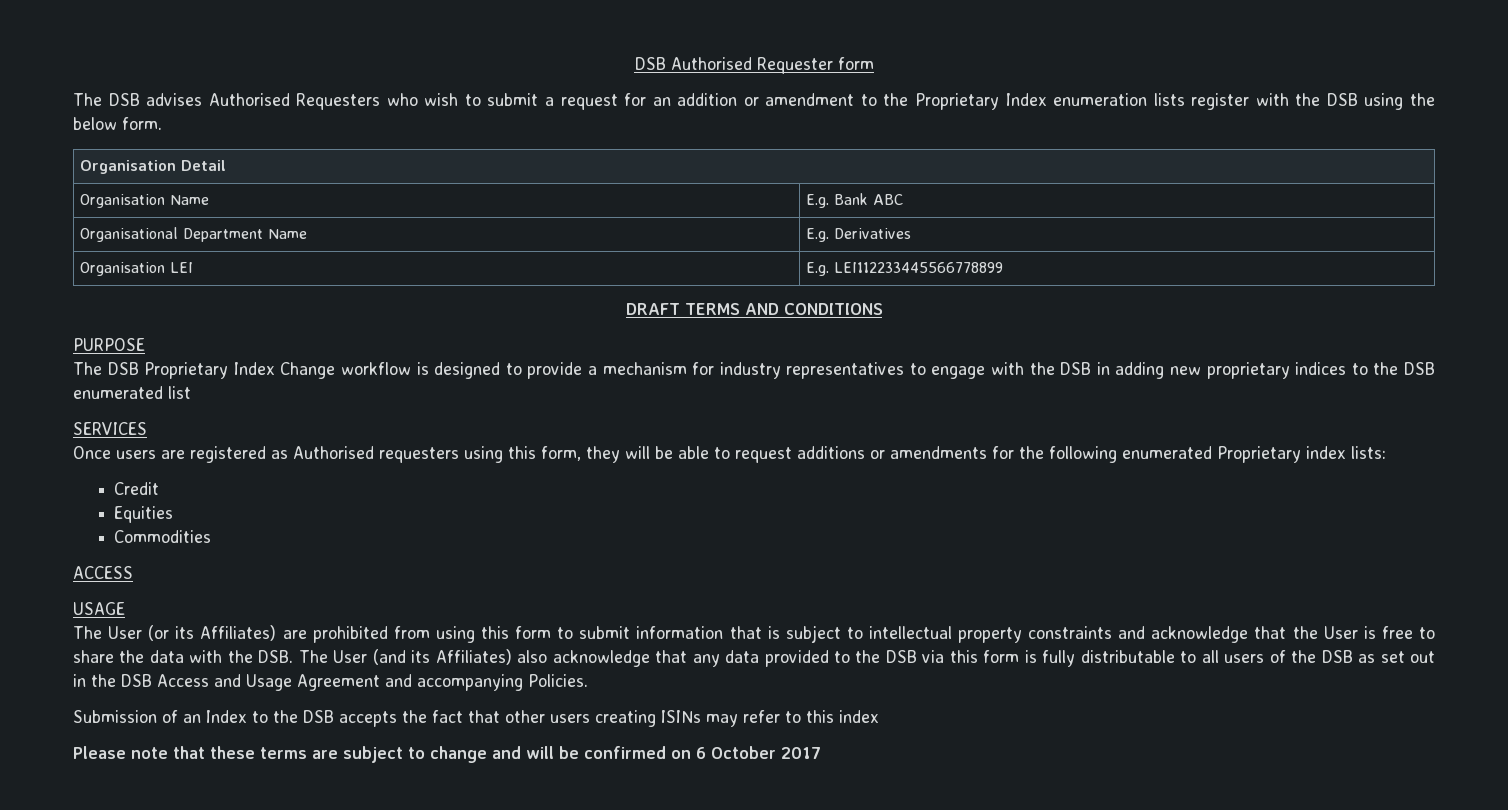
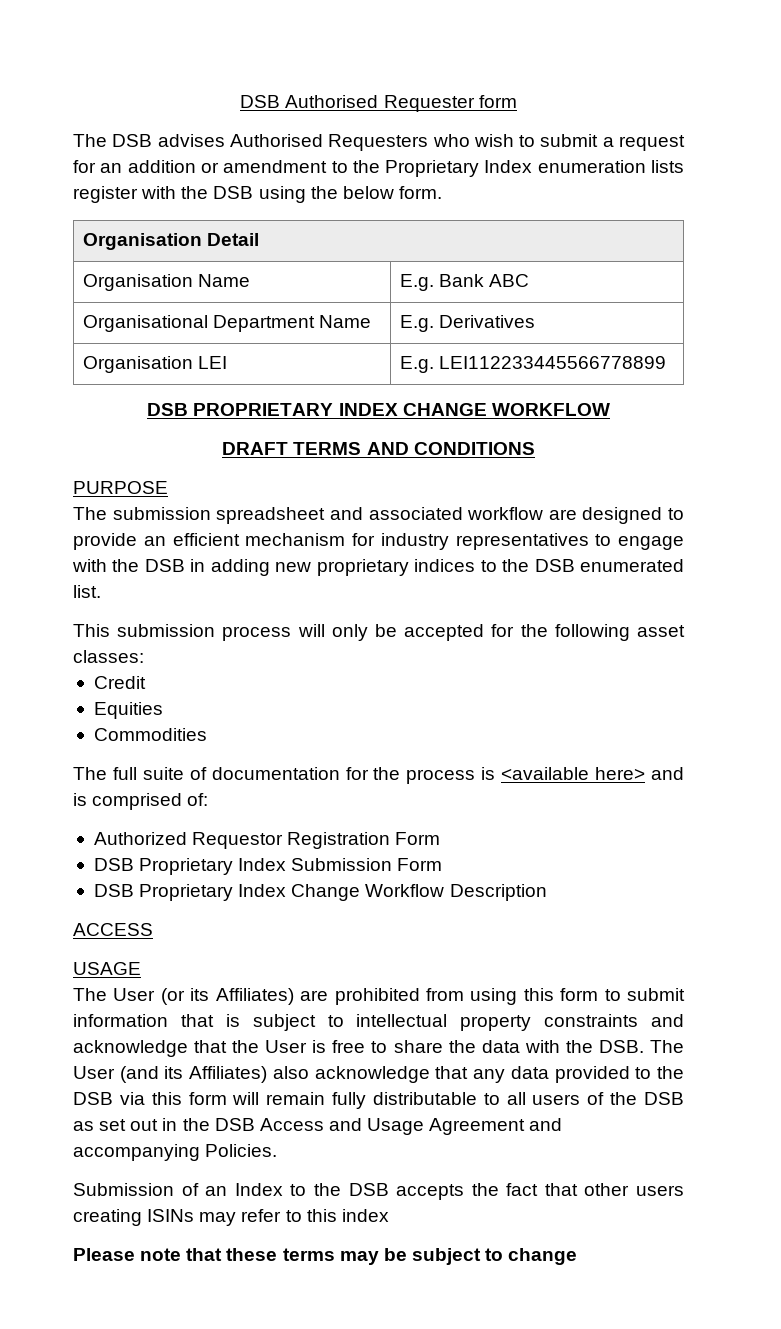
+ DSB PROPRIETARY INDEX CHANGE WORKFLOW
- The DSB Proprietary Index Change workflow is designed to provide a mechanism for industry representatives to engage with the DSB in adding new proprietary indices to the DSB enumerated list
- SERVICES
- Once users are registered as Authorised requesters using this form, they will be able to request additions or amendments for the following enumerated Proprietary index lists:
+ The submission spreadsheet and associated workflow are designed to provide an efficient mechanism for industry representatives to engage with the DSB in adding new proprietary indices to the DSB enumerated list.
+ This submission process will only be accepted for the following asset classes:
  Credit
  Equities
  Commodities
+ The full suite of documentation for the process is <available here> and is comprised of:
+ Authorized Requestor Registration Form
+ DSB Proprietary Index Submission Form
+ DSB Proprietary Index Change Workflow Description
- The User (or its Affiliates) are prohibited from using this form to submit information that is subject to intellectual property constraints and acknowledge that the User is free to share the data with the DSB. The User (and its Affiliates) also acknowledge that any data provided to the DSB via this form is fully distributable to all users of the DSB as set out in the DSB Access and Usage Agreement and accompanying Policies.
+ The User (or its Affiliates) are prohibited from using this form to submit information that is subject to intellectual property constraints and acknowledge that the User is free to share the data with the DSB. The User (and its Affiliates) also acknowledge that any data provided to the DSB via this form will remain fully distributable to all users of the DSB as set out in the DSB Access and Usage Agreement and accompanying Policies.
- Please note that these terms are subject to change and will be confirmed on 6 October 2017
+ Please note that these terms may be subject to change

